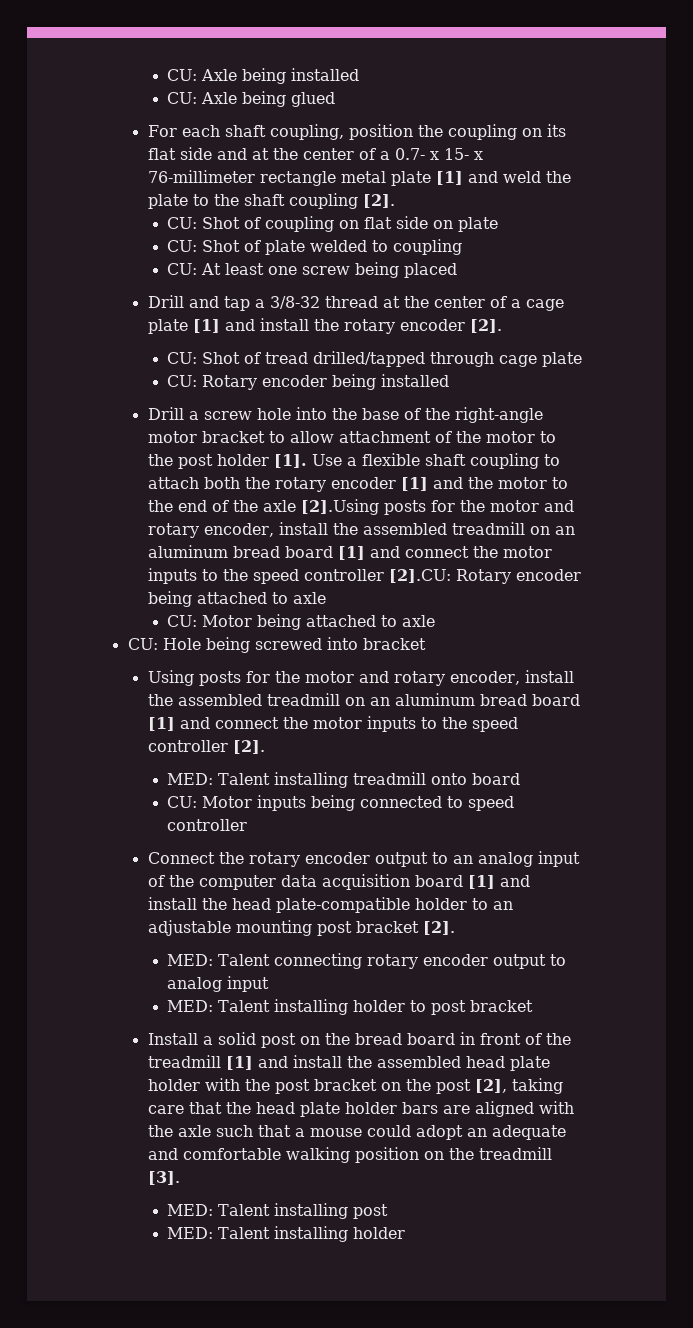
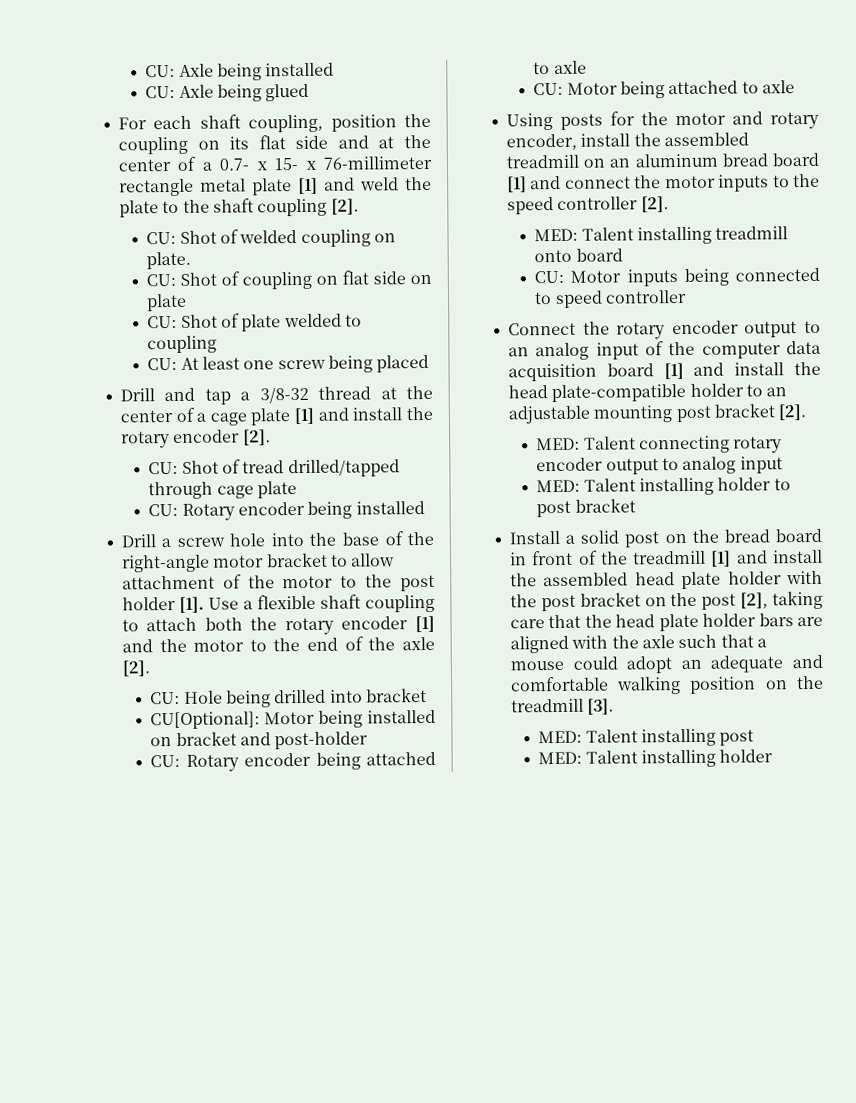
+ CU: Shot of welded coupling on plate.
- Use a flexible shaft coupling to attach both the rotary encoder [1] and the motor to the end of the axle [2].Using posts for the motor and rotary encoder, install the assembled treadmill on an aluminum bread board [1] and connect the motor inputs to the speed controller [2].CU: Rotary encoder being attached to axle
+ Use a flexible shaft coupling to attach both the rotary encoder [1] and the motor to the end of the axle [2].
+ CU: Hole being drilled into bracket
+ CU[Optional]: Motor being installed on bracket and post-holder
+ CU: Rotary encoder being attached to axle
- CU: Hole being screwed into bracket

